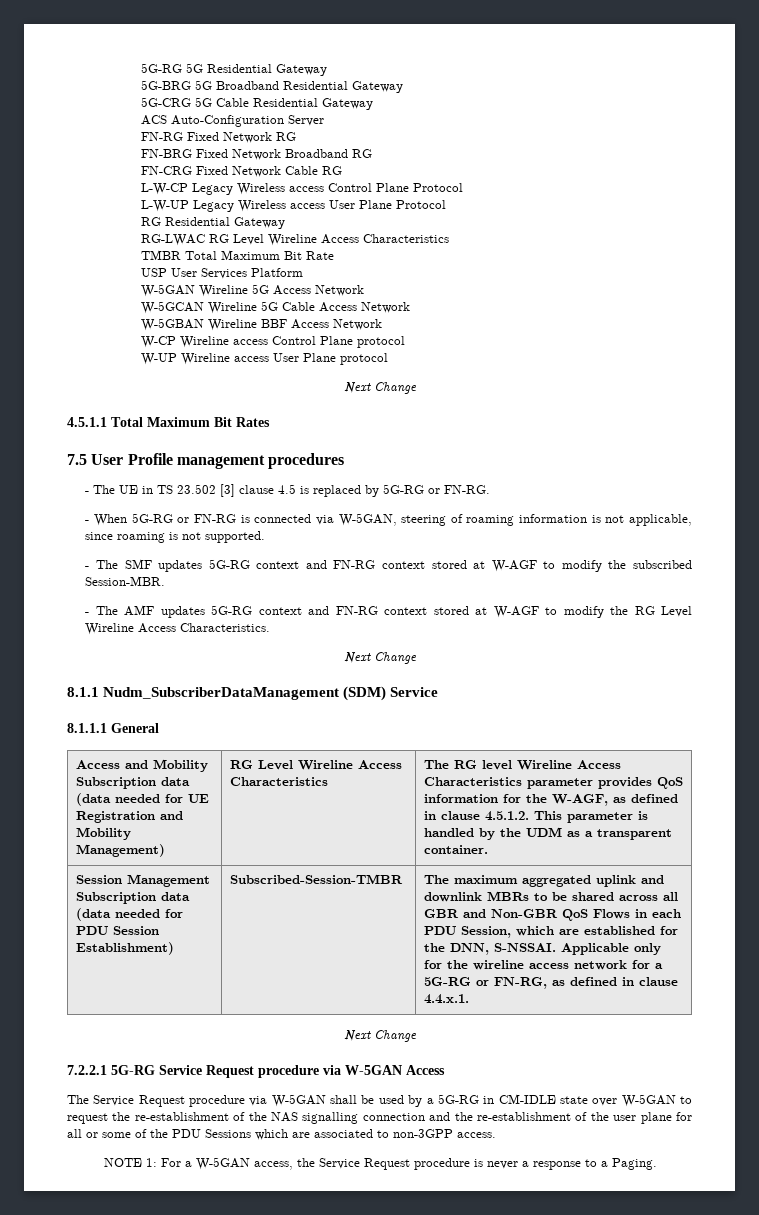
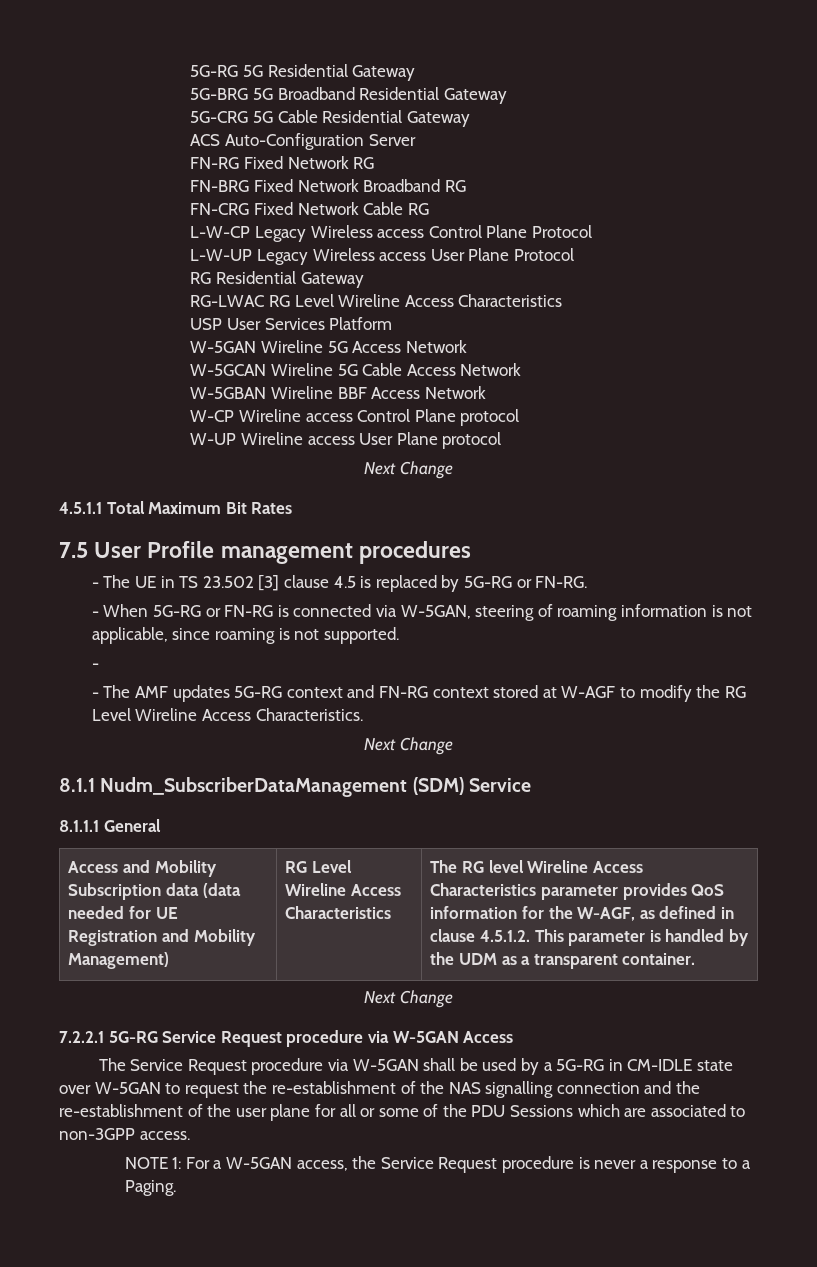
- TMBR Total Maximum Bit Rate
  - When 5G-RG or FN-RG is connected via W-5GAN, steering of roaming information is not applicable, since roaming is not supported.
- - The SMF updates 5G-RG context and FN-RG context stored at W-AGF to modify the subscribed Session-MBR.
+ -
- Session Management Subscription data (data needed for PDU Session Establishment) | Subscribed-Session-TMBR | The maximum aggregated uplink and downlink MBRs to be shared across all GBR and Non-GBR QoS Flows in each PDU Session, which are established for the DNN, S-NSSAI. Applicable only for the wireline access network for a 5G-RG or FN-RG, as defined in clause 4.4.x.1.

